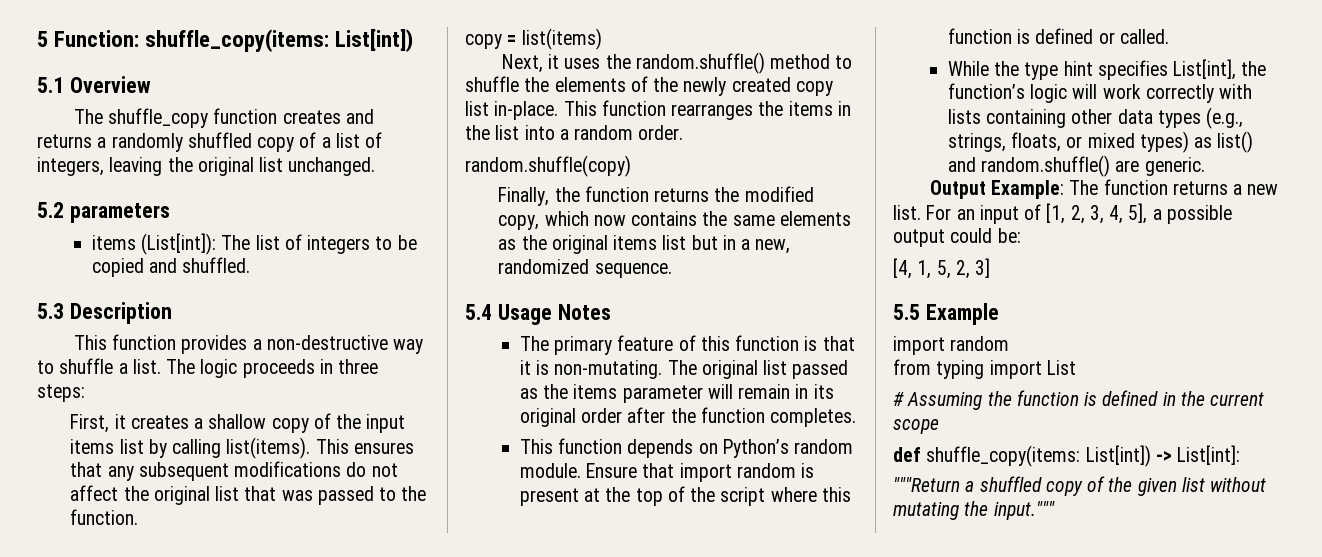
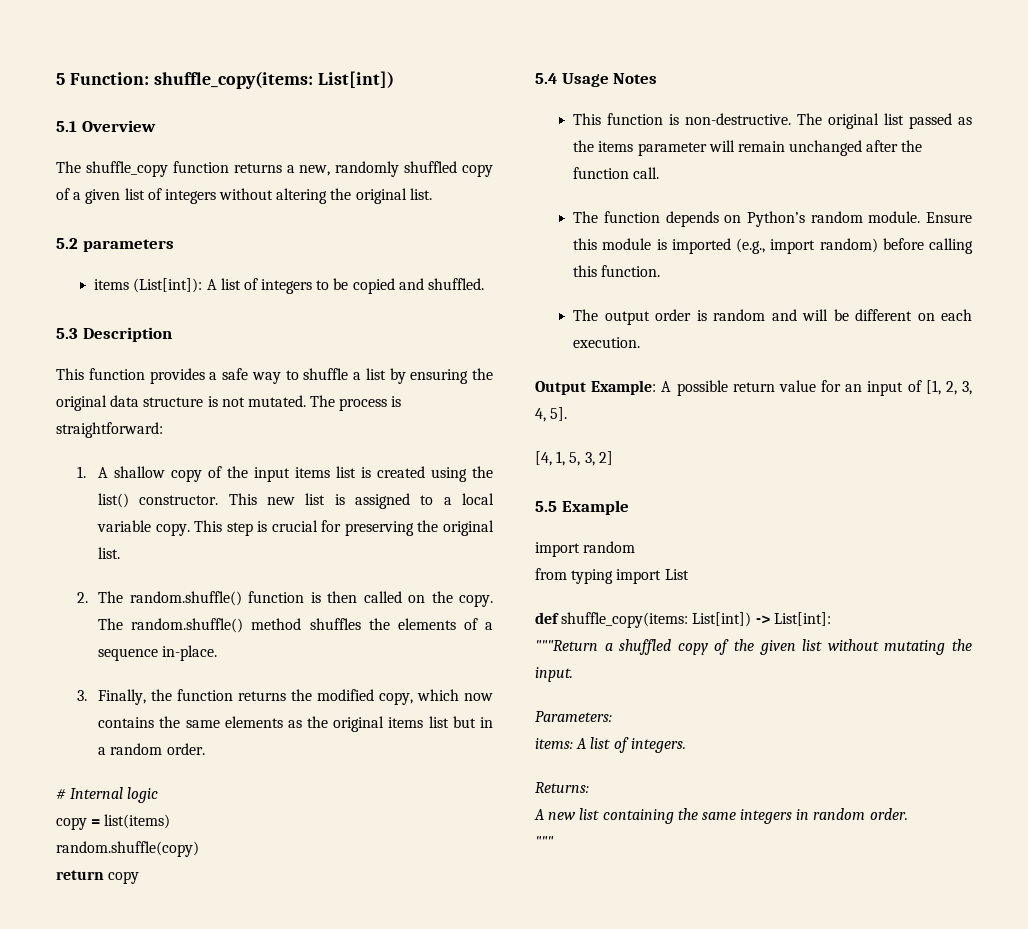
- The shuffle_copy function creates and returns a randomly shuffled copy of a list of integers, leaving the original list unchanged.
+ The shuffle_copy function returns a new, randomly shuffled copy of a given list of integers without altering the original list.
- items (List[int]): The list of integers to be copied and shuffled.
+ items (List[int]): A list of integers to be copied and shuffled.
- This function provides a non-destructive way to shuffle a list. The logic proceeds in three steps:
- First, it creates a shallow copy of the input items list by calling list(items). This ensures that any subsequent modifications do not affect the original list that was passed to the function.
+ This function provides a safe way to shuffle a list by ensuring the original data structure is not mutated. The process is straightforward:
+ 1. A shallow copy of the input items list is created using the list() constructor. This new list is assigned to a local variable copy. This step is crucial for preserving the original list.
+ 2. The random.shuffle() function is then called on the copy. The random.shuffle() method shuffles the elements of a sequence in-place.
+ 3. Finally, the function returns the modified copy, which now contains the same elements as the original items list but in a random order.
+ # Internal logic
  copy = list(items)
- Next, it uses the random.shuffle() method to shuffle the elements of the newly created copy list in-place. This function rearranges the items in the list into a random order.
  random.shuffle(copy)
- Finally, the function returns the modified copy, which now contains the same elements as the original items list but in a new, randomized sequence.
+ return copy
  5.4 Usage Notes
- The primary feature of this function is that it is non-mutating.
+ This function is non-destructive.
- The original list passed as the items parameter will remain in its original order after the function completes.
- This function depends on Python’s random module.
+ The original list passed as the items parameter will remain unchanged after the function call.
+ The function depends on Python’s random module.
- Ensure that import random is present at the top of the script where this function is defined or called.
- While the type hint specifies List[int], the function’s logic will work correctly with lists containing other data types (e.g., strings, floats, or mixed types) as list() and random.shuffle() are generic.
- Output Example: The function returns a new list. For an input of [1, 2, 3, 4, 5], a possible output could be:
+ Ensure this module is imported (e.g., import random) before calling this function.
+ The output order is random and will be different on each execution.
+ Output Example: A possible return value for an input of [1, 2, 3, 4, 5].
- [4, 1, 5, 2, 3]
+ [4, 1, 5, 3, 2]
- # Assuming the function is defined in the current scope
- """Return a shuffled copy of the given list without mutating the input."""
+ """Return a shuffled copy of the given list without mutating the input.
+ Parameters:
+ items: A list of integers.
+ Returns:
+ A new list containing the same integers in random order.
+ """

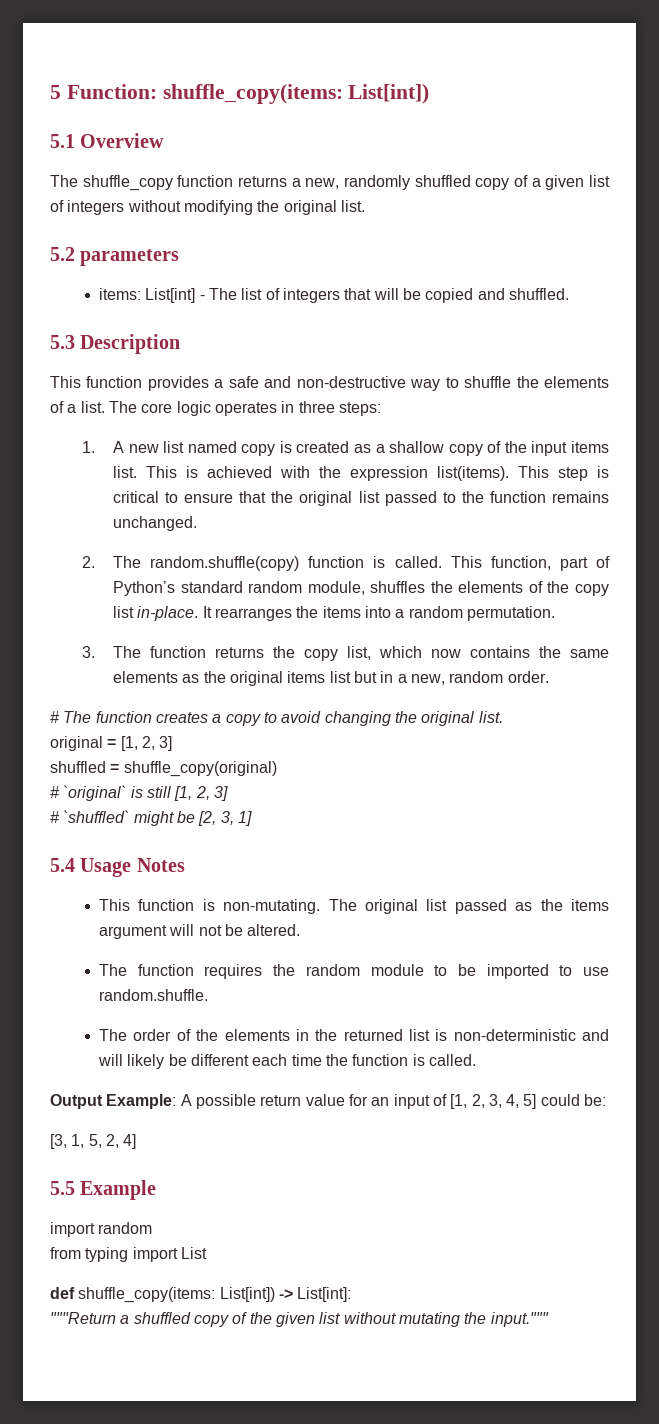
- The shuffle_copy function returns a new, randomly shuffled copy of a given list of integers without altering the original list.
+ The shuffle_copy function returns a new, randomly shuffled copy of a given list of integers without modifying the original list.
- items (List[int]): A list of integers to be copied and shuffled.
+ items: List[int] - The list of integers that will be copied and shuffled.
- This function provides a safe way to shuffle a list by ensuring the original data structure is not mutated. The process is straightforward:
- 1. A shallow copy of the input items list is created using the list() constructor. This new list is assigned to a local variable copy. This step is crucial for preserving the original list.
+ This function provides a safe and non-destructive way to shuffle the elements of a list. The core logic operates in three steps:
+ 1. A new list named copy is created as a shallow copy of the input items list. This is achieved with the expression list(items). This step is critical to ensure that the original list passed to the function remains unchanged.
- 2. The random.shuffle() function is then called on the copy. The random.shuffle() method shuffles the elements of a sequence in-place.
+ 2. The random.shuffle(copy) function is called. This function, part of Python’s standard random module, shuffles the elements of the copy list in-place. It rearranges the items into a random permutation.
- 3. Finally, the function returns the modified copy, which now contains the same elements as the original items list but in a random order.
+ 3. The function returns the copy list, which now contains the same elements as the original items list but in a new, random order.
- # Internal logic
- copy = list(items)
- random.shuffle(copy)
- return copy
+ # The function creates a copy to avoid changing the original list.
+ original = [1, 2, 3]
+ shuffled = shuffle_copy(original)
+ # `original` is still [1, 2, 3]
+ # `shuffled` might be [2, 3, 1]
- This function is non-destructive.
+ This function is non-mutating.
- The original list passed as the items parameter will remain unchanged after the function call.
- The function depends on Python’s random module. Ensure this module is imported (e.g., import random) before calling this function.
- The output order is random and will be different on each execution.
+ The original list passed as the items argument will not be altered.
+ The function requires the random module to be imported to use random.shuffle.
+ The order of the elements in the returned list is non-deterministic and will likely be different each time the function is called.
- Output Example: A possible return value for an input of [1, 2, 3, 4, 5].
- [4, 1, 5, 3, 2]
+ Output Example: A possible return value for an input of [1, 2, 3, 4, 5] could be:
+ [3, 1, 5, 2, 4]
- """Return a shuffled copy of the given list without mutating the input.
- Parameters:
- items: A list of integers.
- Returns:
- A new list containing the same integers in random order.
- """
+ """Return a shuffled copy of the given list without mutating the input."""

